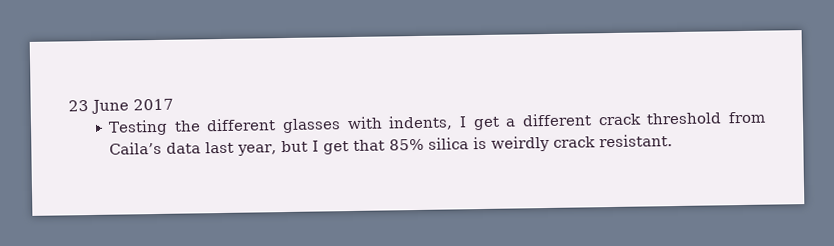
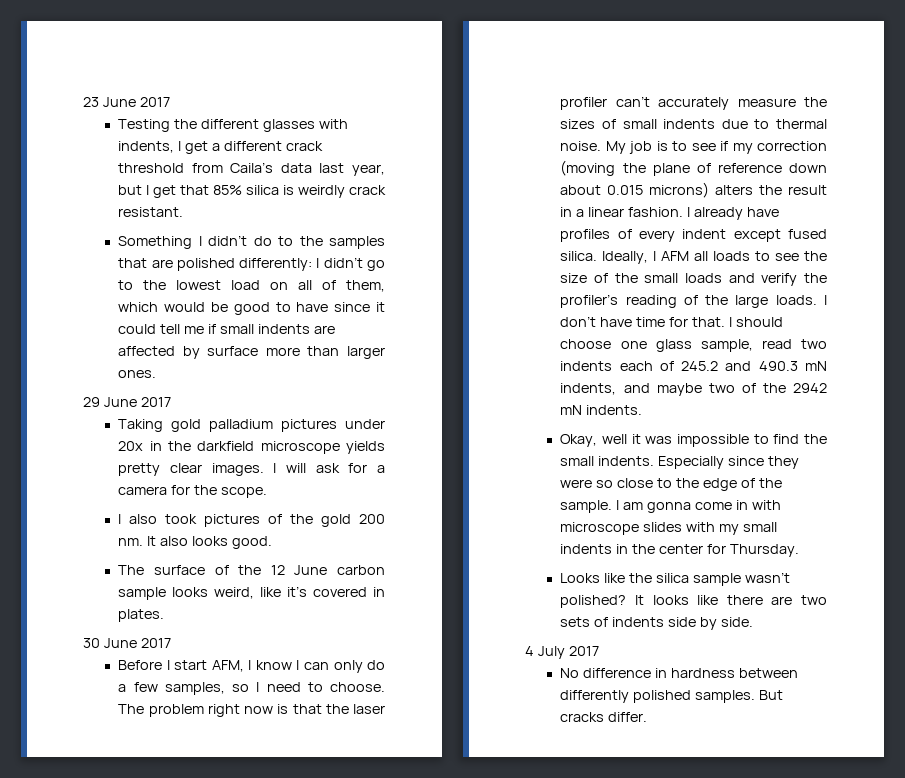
+ Something I didn’t do to the samples that are polished differently: I didn’t go to the lowest load on all of them, which would be good to have since it could tell me if small indents are affected by surface more than larger ones.
+ 29 June 2017
+ Taking gold palladium pictures under 20x in the darkfield microscope yields pretty clear images. I will ask for a camera for the scope.
+ I also took pictures of the gold 200 nm. It also looks good.
+ The surface of the 12 June carbon sample looks weird, like it’s covered in plates.
+ 30 June 2017
+ Before I start AFM, I know I can only do a few samples, so I need to choose. The problem right now is that the laser profiler can’t accurately measure the sizes of small indents due to thermal noise. My job is to see if my correction (moving the plane of reference down about 0.015 microns) alters the result in a linear fashion. I already have profiles of every indent except fused silica. Ideally, I AFM all loads to see the size of the small loads and verify the profiler’s reading of the large loads. I don’t have time for that. I should choose one glass sample, read two indents each of 245.2 and 490.3 mN indents, and maybe two of the 2942 mN indents.
+ Okay, well it was impossible to find the small indents. Especially since they were so close to the edge of the sample. I am gonna come in with microscope slides with my small indents in the center for Thursday.
+ Looks like the silica sample wasn’t polished? It looks like there are two sets of indents side by side.
+ 4 July 2017
+ No difference in hardness between differently polished samples. But cracks differ.

